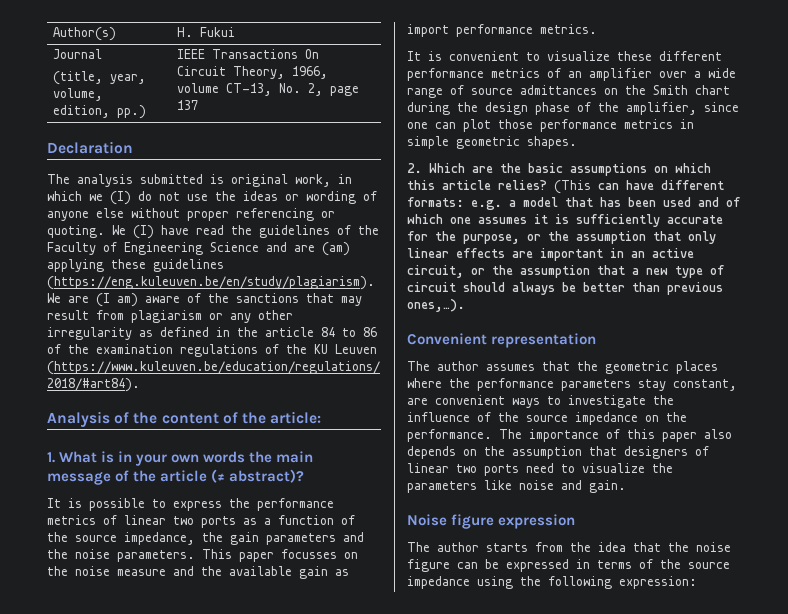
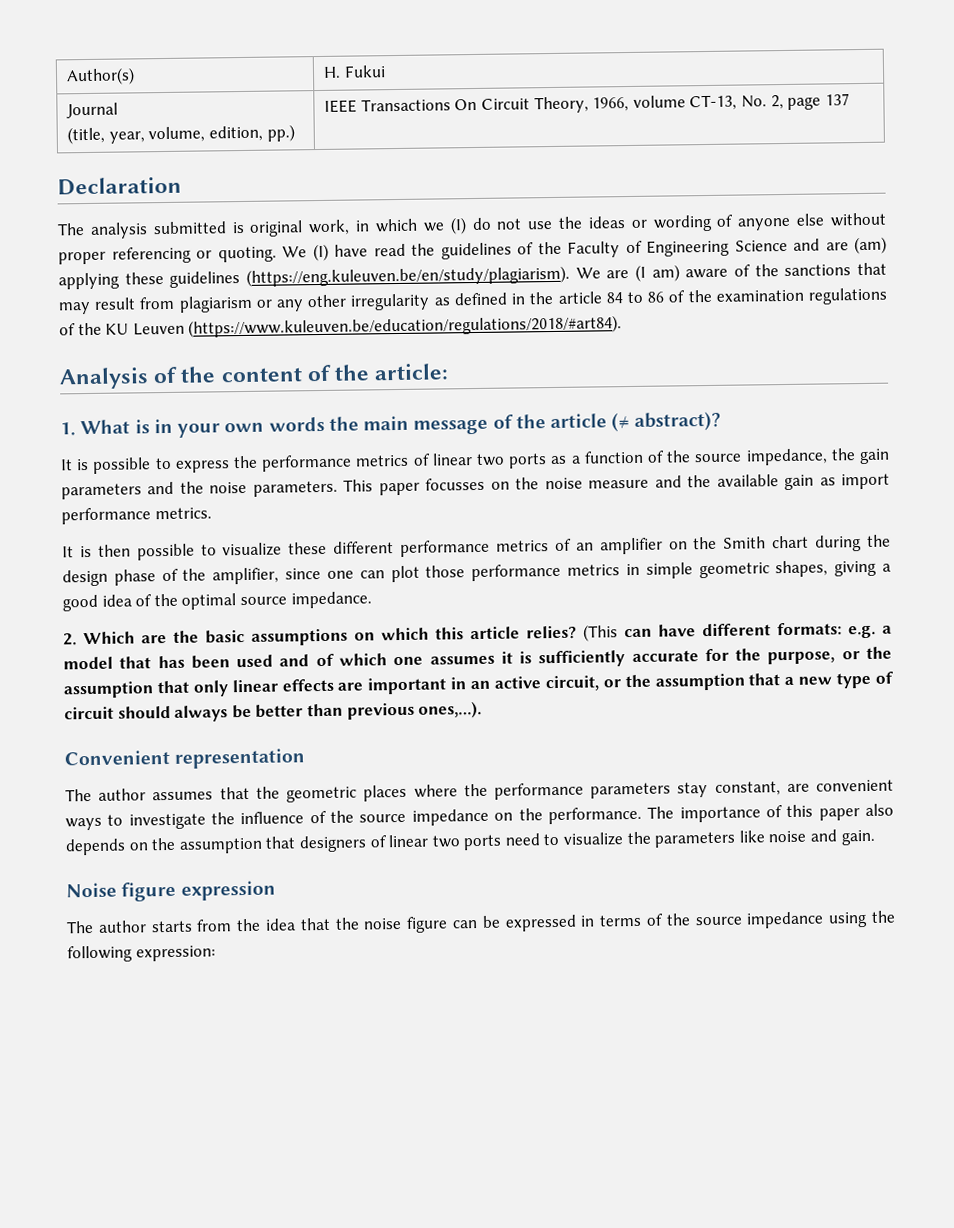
- It is convenient to visualize these different performance metrics of an amplifier over a wide range of source admittances on the Smith chart during the design phase of the amplifier, since one can plot those performance metrics in simple geometric shapes.
+ It is then possible to visualize these different performance metrics of an amplifier on the Smith chart during the design phase of the amplifier, since one can plot those performance metrics in simple geometric shapes, giving a good idea of the optimal source impedance.

